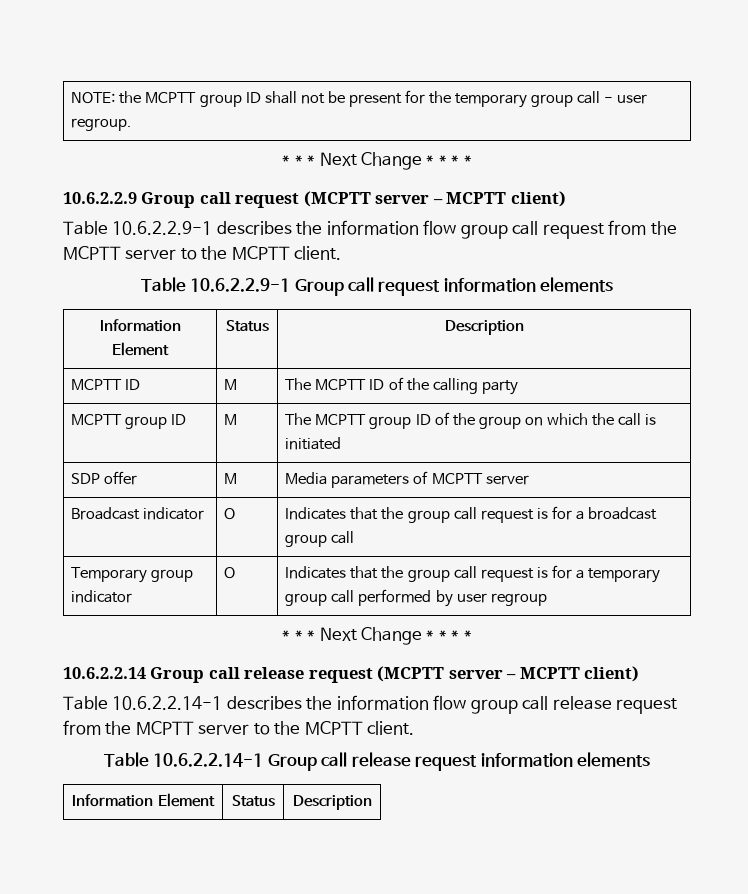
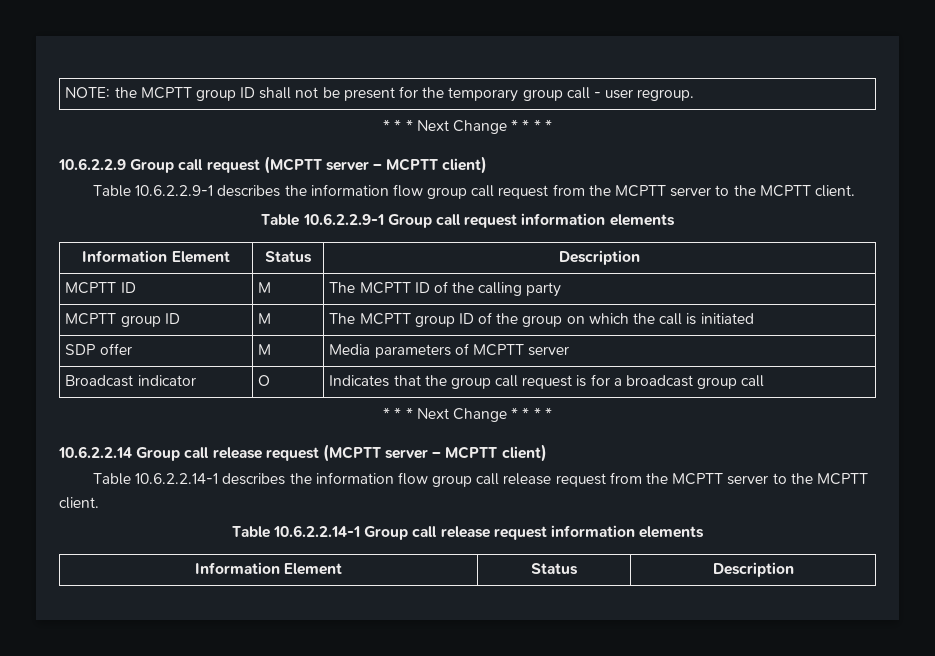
- Temporary group indicator | O | Indicates that the group call request is for a temporary group call performed by user regroup

